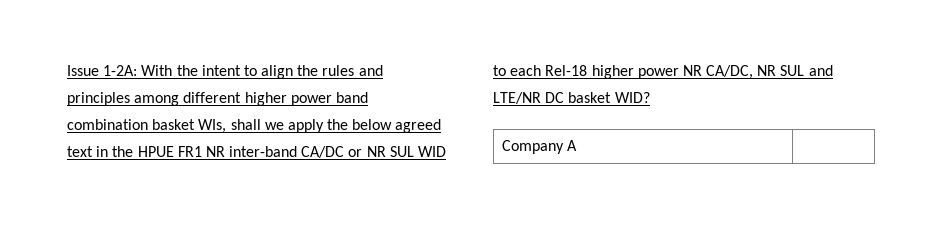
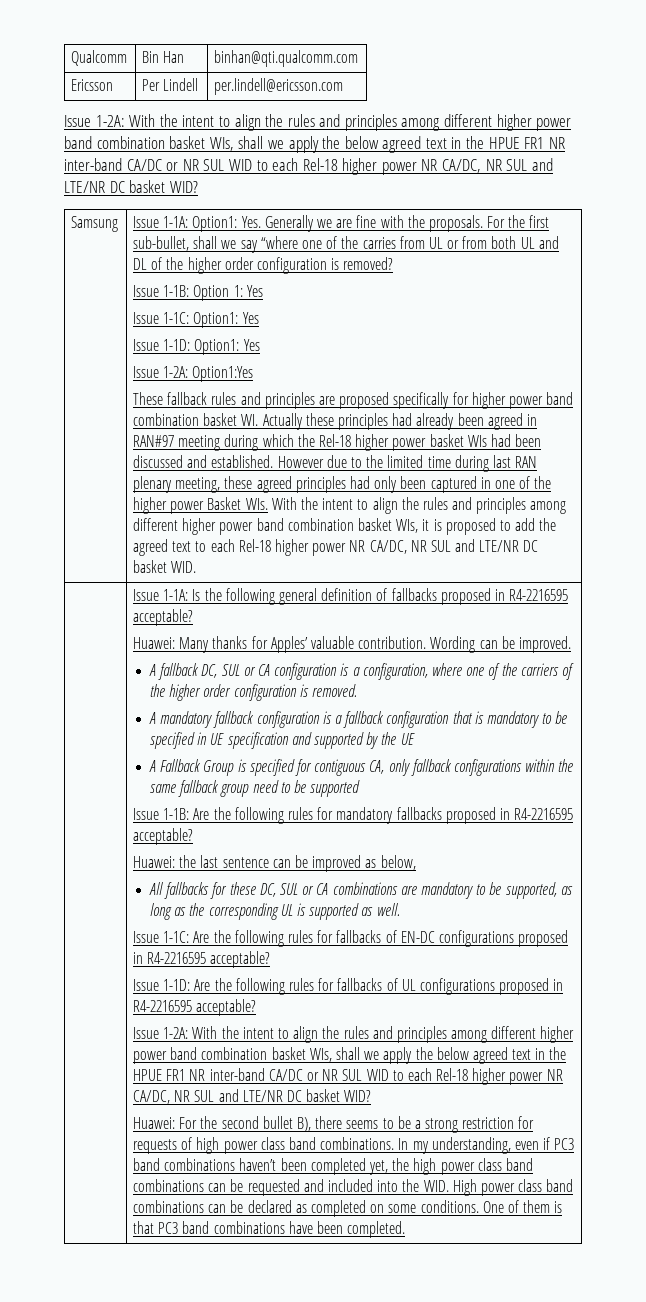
+ Qualcomm | Bin Han | binhan@qti.qualcomm.com
+ Ericsson | Per Lindell | per.lindell@ericsson.com
- Company A
+ Samsung | Issue 1-1A: Option1: Yes. Generally we are fine with the proposals. For the first sub-bullet, shall we say “where one of the carries from UL or from both UL and DL of the higher order configuration is removed?
+ Issue 1-1B: Option 1: Yes
+ Issue 1-1C: Option1: Yes
+ Issue 1-1D: Option1: Yes
+ Issue 1-2A: Option1:Yes
+ These fallback rules and principles are proposed specifically for higher power band combination basket WI. Actually these principles had already been agreed in RAN#97 meeting during which the Rel-18 higher power basket WIs had been discussed and established. However due to the limited time during last RAN plenary meeting, these agreed principles had only been captured in one of the higher power Basket WIs. With the intent to align the rules and principles among different higher power band combination basket WIs, it is proposed to add the agreed text to each Rel-18 higher power NR CA/DC, NR SUL and LTE/NR DC basket WID.
+ | Issue 1-1A: Is the following general definition of fallbacks proposed in R4-2216595 acceptable?
+ Huawei: Many thanks for Apples’ valuable contribution. Wording can be improved.
+ A fallback DC, SUL or CA configuration is a configuration, where one of the carriers of the higher order configuration is removed.
+ A mandatory fallback configuration is a fallback configuration that is mandatory to be specified in UE specification and supported by the UE
+ A Fallback Group is specified for contiguous CA, only fallback configurations within the same fallback group need to be supported
+ Issue 1-1B: Are the following rules for mandatory fallbacks proposed in R4-2216595 acceptable?
+ Huawei: the last sentence can be improved as below,
+ All fallbacks for these DC, SUL or CA combinations are mandatory to be supported, as long as the corresponding UL is supported as well.
+ Issue 1-1C: Are the following rules for fallbacks of EN-DC configurations proposed in R4-2216595 acceptable?
+ Issue 1-1D: Are the following rules for fallbacks of UL configurations proposed in R4-2216595 acceptable?
+ Issue 1-2A: With the intent to align the rules and principles among different higher power band combination basket WIs, shall we apply the below agreed text in the HPUE FR1 NR inter-band CA/DC or NR SUL WID to each Rel-18 higher power NR CA/DC, NR SUL and LTE/NR DC basket WID?
+ Huawei: For the second bullet B), there seems to be a strong restriction for requests of high power class band combinations. In my understanding, even if PC3 band combinations haven’t been completed yet, the high power class band combinations can be requested and included into the WID. High power class band combinations can be declared as completed on some conditions. One of them is that PC3 band combinations have been completed.

